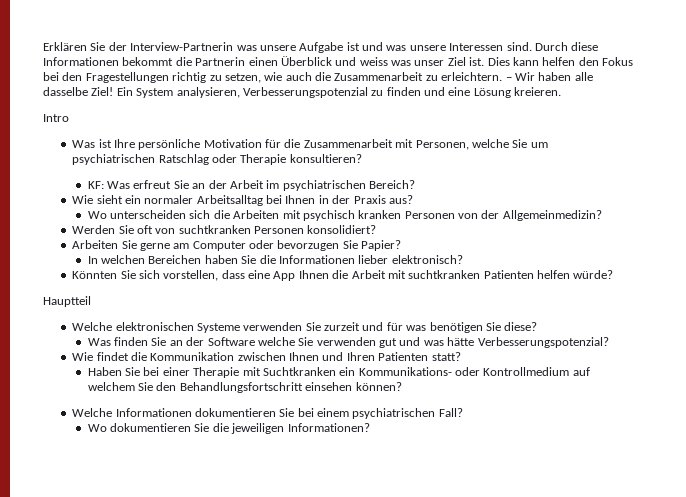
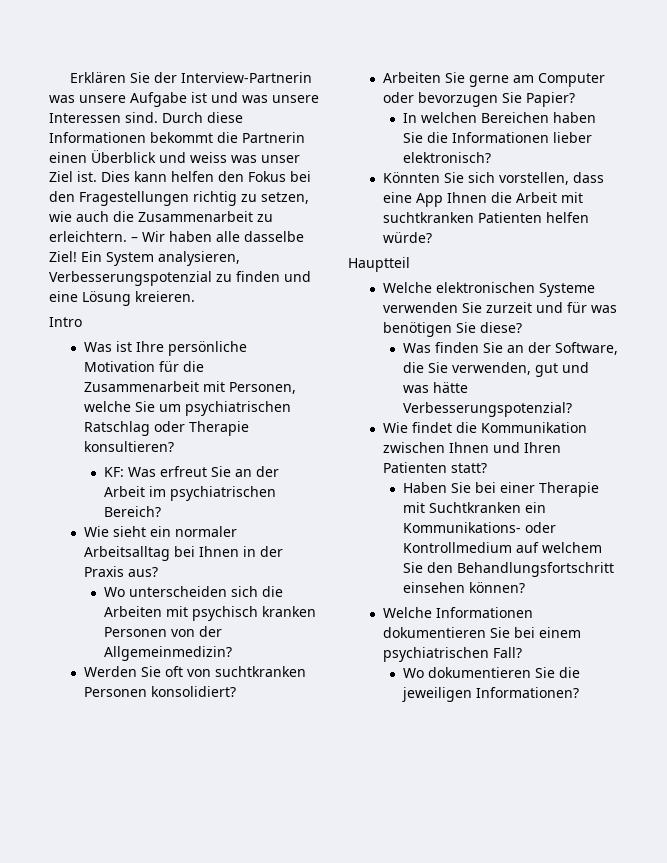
- Was finden Sie an der Software welche Sie verwenden gut und was hätte Verbesserungspotenzial?
+ Was finden Sie an der Software, die Sie verwenden, gut und was hätte Verbesserungspotenzial?

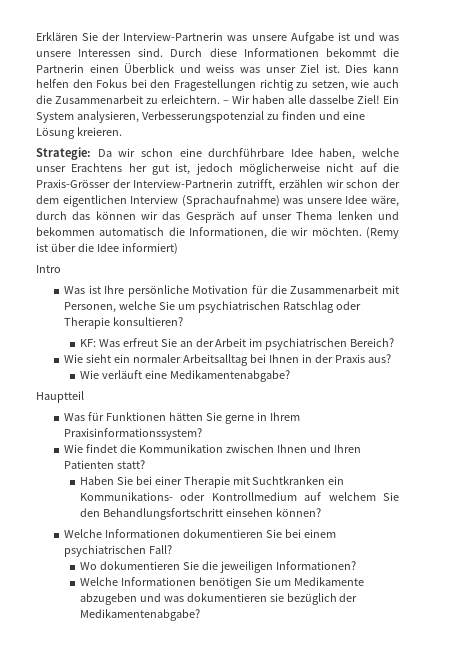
+ Strategie: Da wir schon eine durchführbare Idee haben, welche unser Erachtens her gut ist, jedoch möglicherweise nicht auf die Praxis-Grösser der Interview-Partnerin zutrifft, erzählen wir schon der dem eigentlichen Interview (Sprachaufnahme) was unsere Idee wäre, durch das können wir das Gespräch auf unser Thema lenken und bekommen automatisch die Informationen, die wir möchten. (Remy ist über die Idee informiert)
- Wo unterscheiden sich die Arbeiten mit psychisch kranken Personen von der Allgemeinmedizin?
- Werden Sie oft von suchtkranken Personen konsolidiert?
- Arbeiten Sie gerne am Computer oder bevorzugen Sie Papier?
- In welchen Bereichen haben Sie die Informationen lieber elektronisch?
- Könnten Sie sich vorstellen, dass eine App Ihnen die Arbeit mit suchtkranken Patienten helfen würde?
+ Wie verläuft eine Medikamentenabgabe?
  Hauptteil
- Welche elektronischen Systeme verwenden Sie zurzeit und für was benötigen Sie diese?
- Was finden Sie an der Software, die Sie verwenden, gut und was hätte Verbesserungspotenzial?
+ Was für Funktionen hätten Sie gerne in Ihrem Praxisinformationssystem?
+ Welche Informationen benötigen Sie um Medikamente abzugeben und was dokumentieren sie bezüglich der Medikamentenabgabe?

